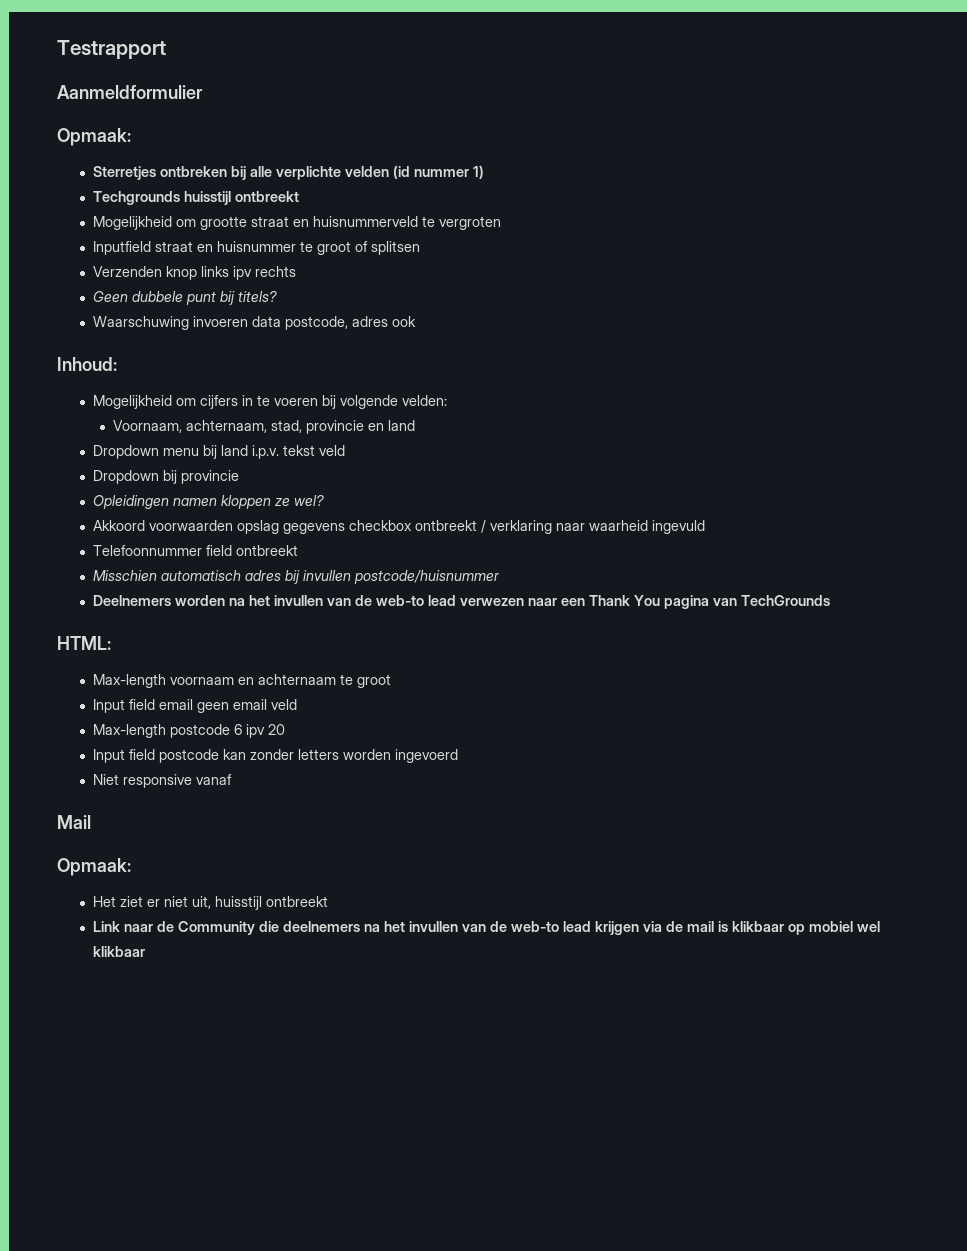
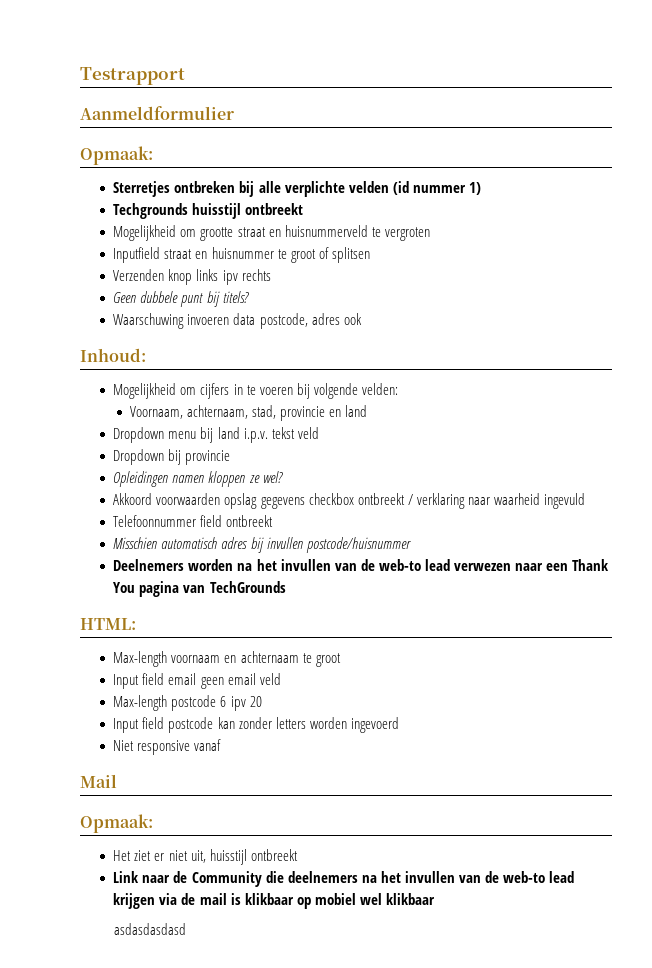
+ asdasdasdasd

